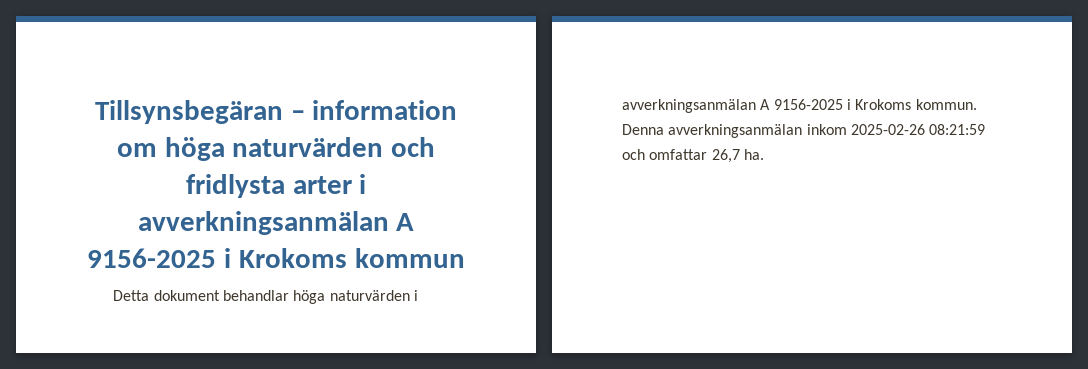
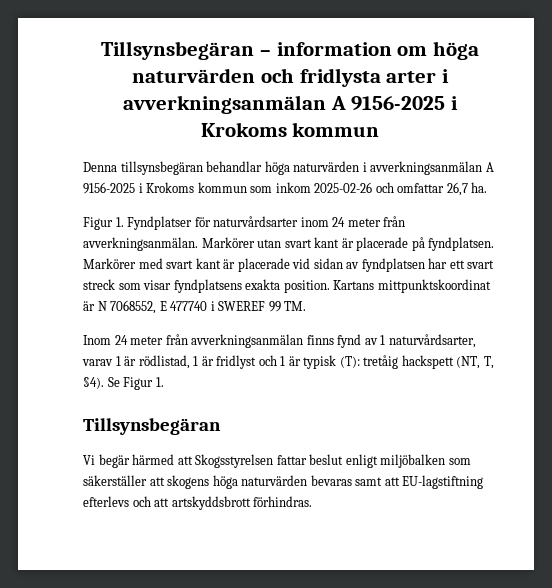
- Detta dokument behandlar höga naturvärden i avverkningsanmälan A 9156-2025 i Krokoms kommun. Denna avverkningsanmälan inkom 2025-02-26 08:21:59 och omfattar 26,7 ha.
+ Denna tillsynsbegäran behandlar höga naturvärden i avverkningsanmälan A 9156-2025 i Krokoms kommun som inkom 2025-02-26 och omfattar 26,7 ha.
+ Figur 1. Fyndplatser för naturvårdsarter inom 24 meter från avverkningsanmälan. Markörer utan svart kant är placerade på fyndplatsen. Markörer med svart kant är placerade vid sidan av fyndplatsen har ett svart streck som visar fyndplatsens exakta position. Kartans mittpunktskoordinat är N 7068552, E 477740 i SWEREF 99 TM.
+ Inom 24 meter från avverkningsanmälan finns fynd av 1 naturvårdsarter, varav 1 är rödlistad, 1 är fridlyst och 1 är typisk (T): tretåig hackspett (NT, T, §4). Se Figur 1.
+ Tillsynsbegäran
+ Vi begär härmed att Skogsstyrelsen fattar beslut enligt miljöbalken som säkerställer att skogens höga naturvärden bevaras samt att EU-lagstiftning efterlevs och att artskyddsbrott förhindras.

